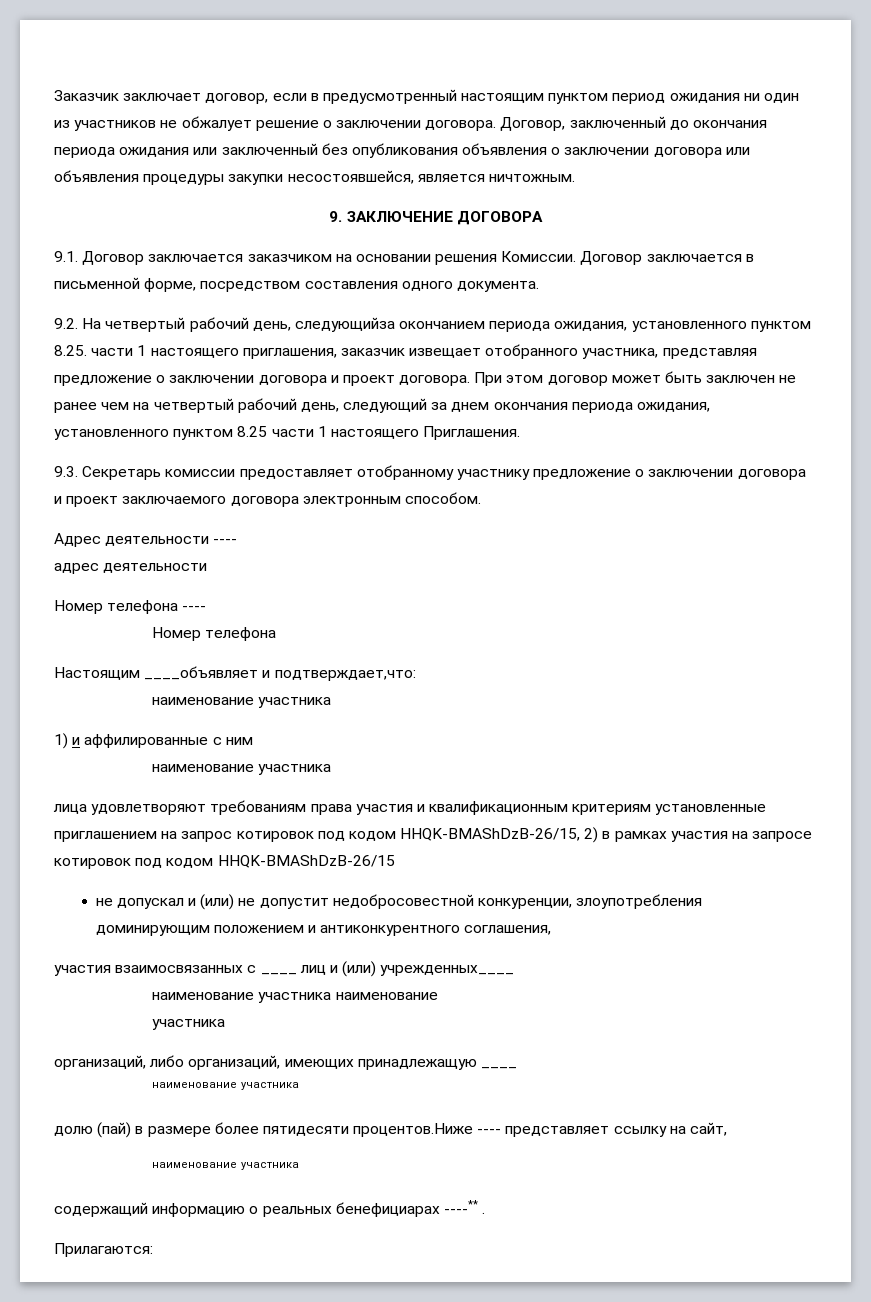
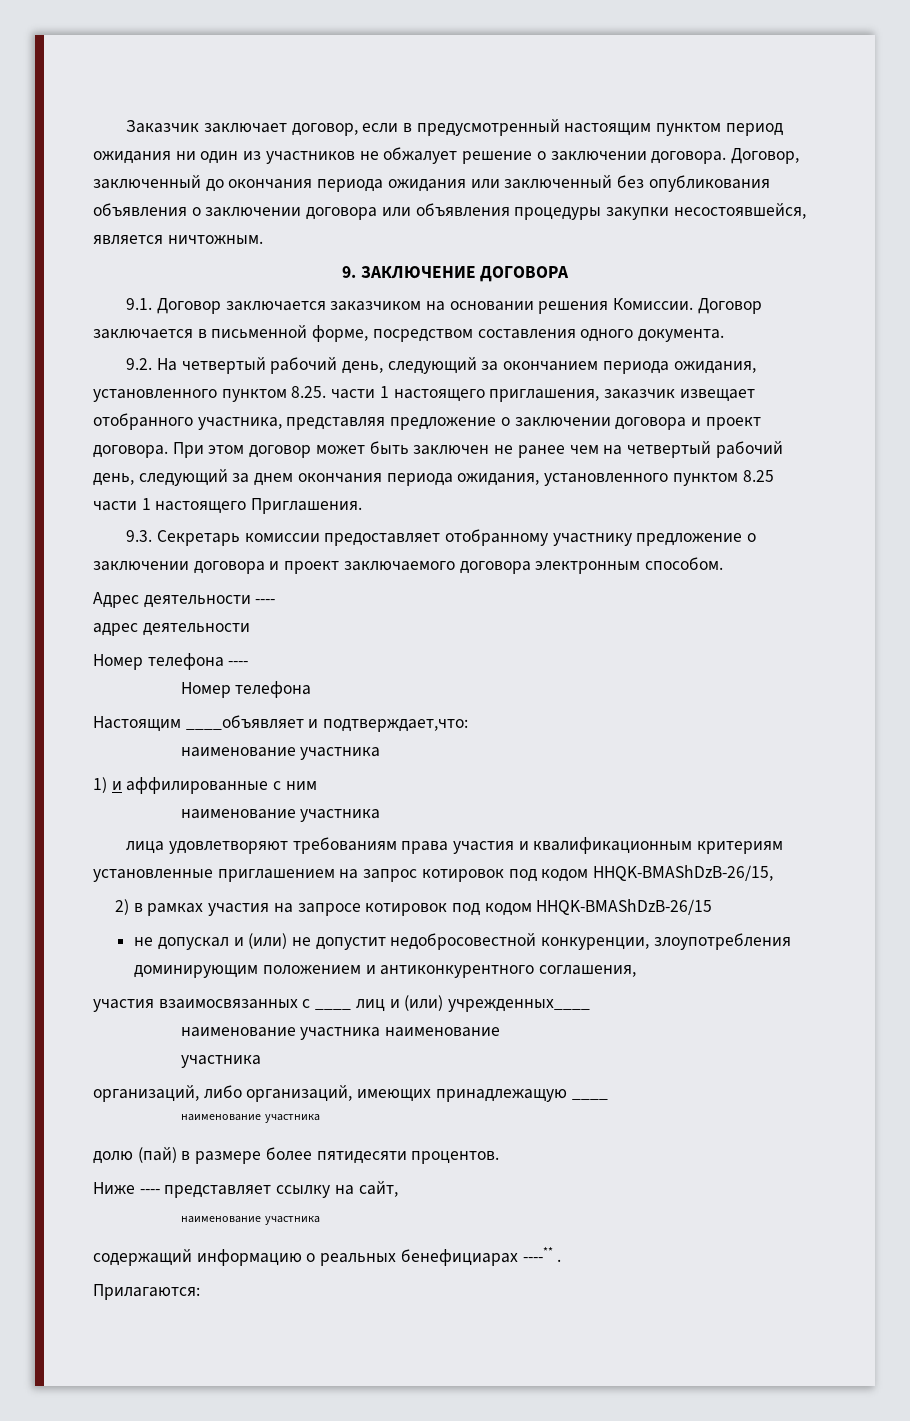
- 9.2. На четвертый рабочий день, следующийза окончанием периода ожидания, установленного пунктом 8.25. части 1 настоящего приглашения, заказчик извещает отобранного участника, представляя предложение о заключении договора и проект договора.
+ 9.2. На четвертый рабочий день, следующий за окончанием периода ожидания, установленного пунктом 8.25. части 1 настоящего приглашения, заказчик извещает отобранного участника, представляя предложение о заключении договора и проект договора.
- лица удовлетворяют требованиям права участия и квалификационным критериям установленные приглашением на запрос котировок под кодом HHQK-BMAShDzB-26/15, 2) в рамках участия на запросе котировок под кодом HHQK-BMAShDzB-26/15
+ лица удовлетворяют требованиям права участия и квалификационным критериям установленные приглашением на запрос котировок под кодом HHQK-BMAShDzB-26/15,
+ 2) в рамках участия на запросе котировок под кодом HHQK-BMAShDzB-26/15
- долю (пай) в размере более пятидесяти процентов.Ниже ---- представляет ссылку на сайт,
+ долю (пай) в размере более пятидесяти процентов.
+ Ниже ---- представляет ссылку на сайт,

